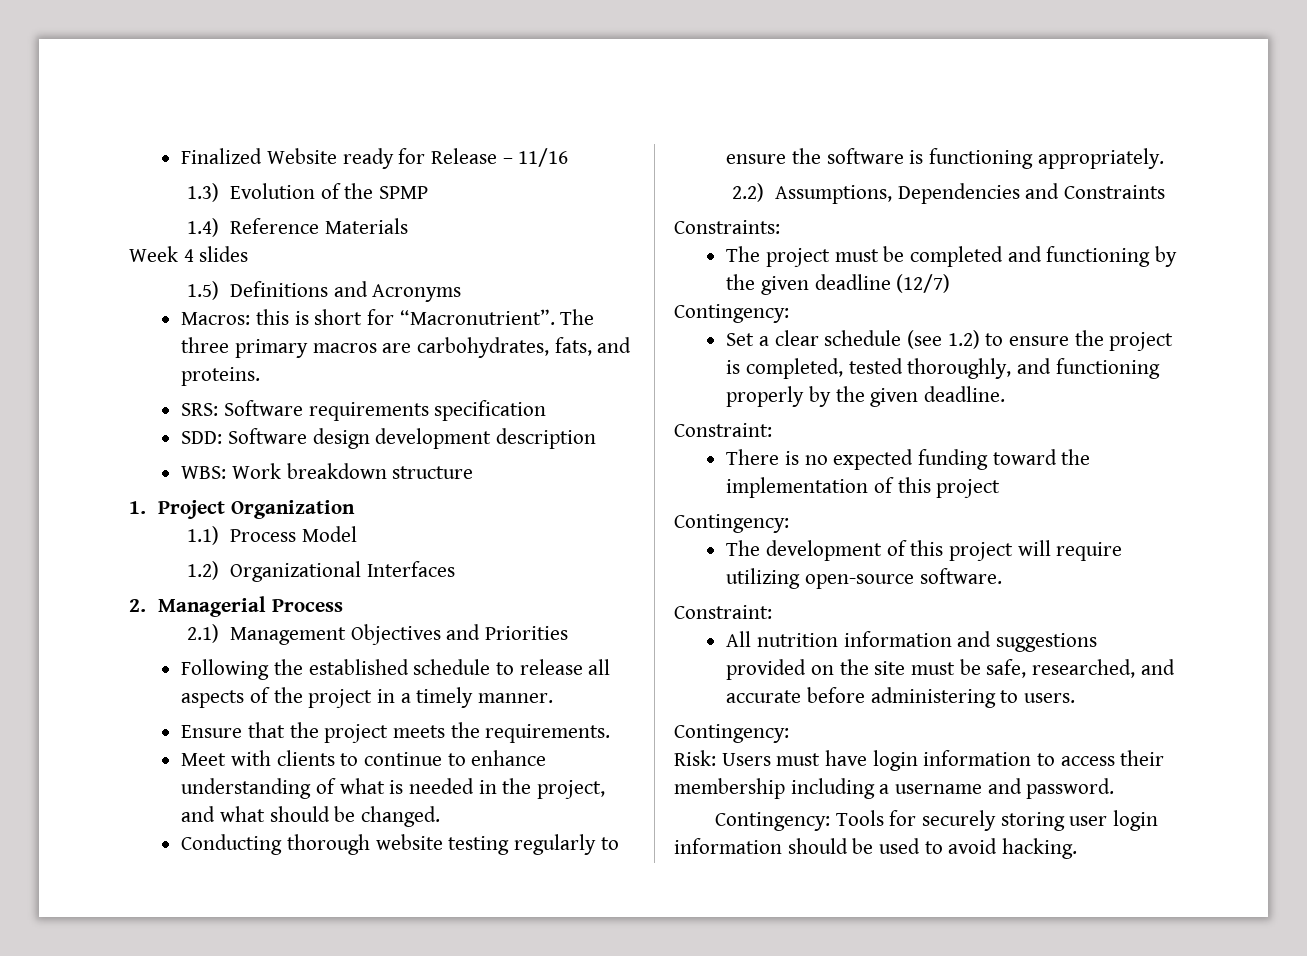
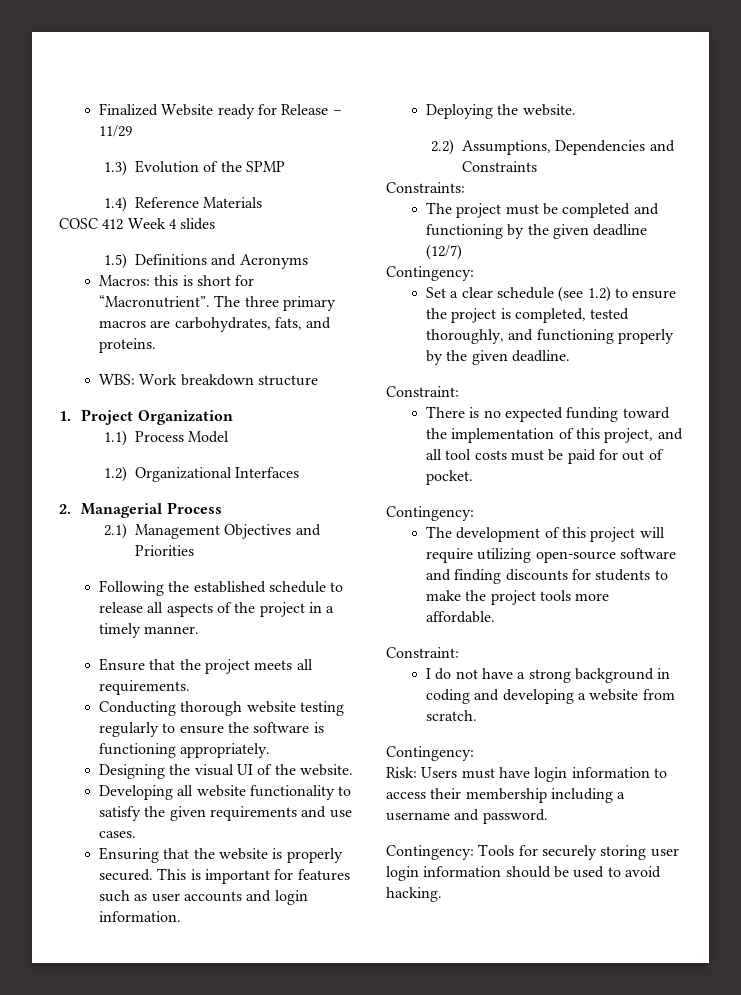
- Finalized Website ready for Release – 11/16
+ Finalized Website ready for Release – 11/29
- Week 4 slides
+ COSC 412 Week 4 slides
- SRS: Software requirements specification
- SDD: Software design development description
- Ensure that the project meets the requirements.
+ Ensure that the project meets all requirements.
- Meet with clients to continue to enhance understanding of what is needed in the project, and what should be changed.
+ Designing the visual UI of the website.
+ Developing all website functionality to satisfy the given requirements and use cases.
+ Ensuring that the website is properly secured. This is important for features such as user accounts and login information.
+ Deploying the website.
- There is no expected funding toward the implementation of this project
+ There is no expected funding toward the implementation of this project, and all tool costs must be paid for out of pocket.
- The development of this project will require utilizing open-source software.
+ The development of this project will require utilizing open-source software and finding discounts for students to make the project tools more affordable.
  Constraint:
- All nutrition information and suggestions provided on the site must be safe, researched, and accurate before administering to users.
+ I do not have a strong background in coding and developing a website from scratch.

